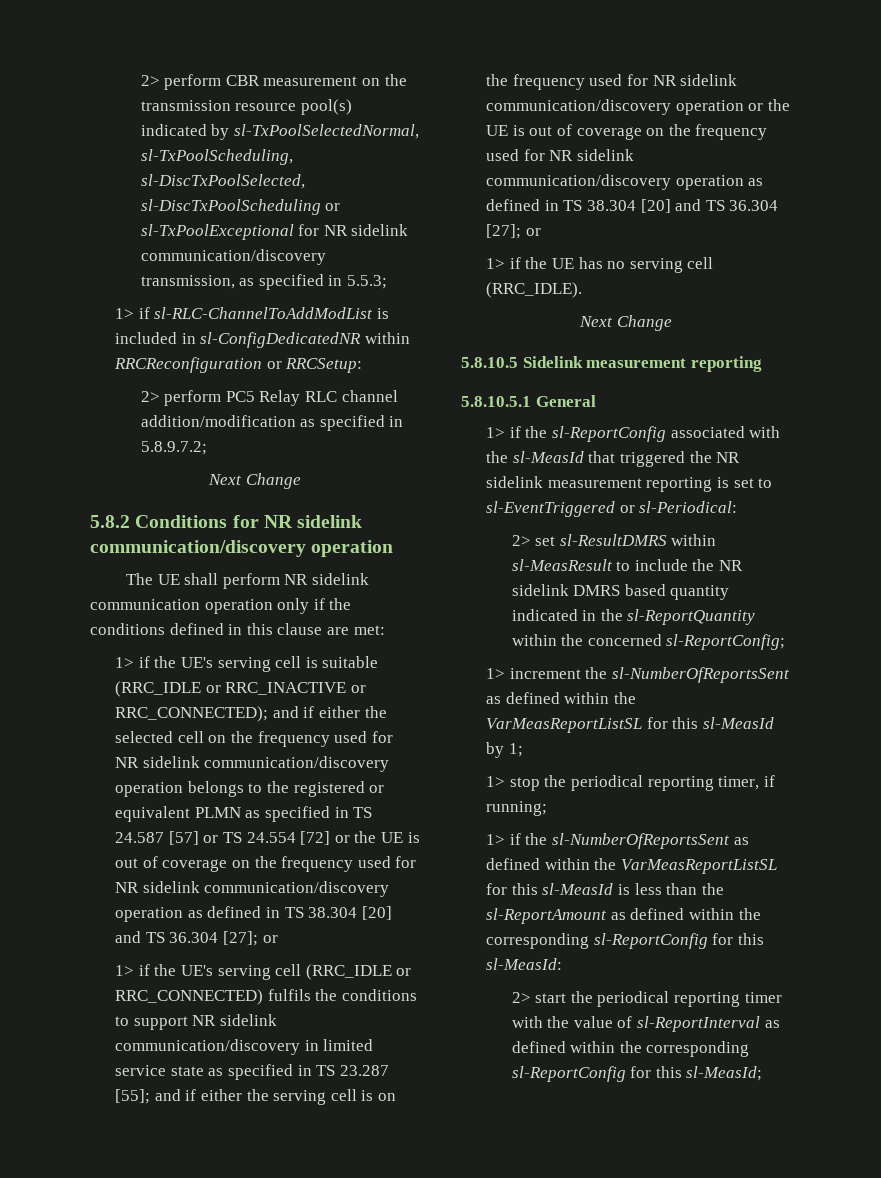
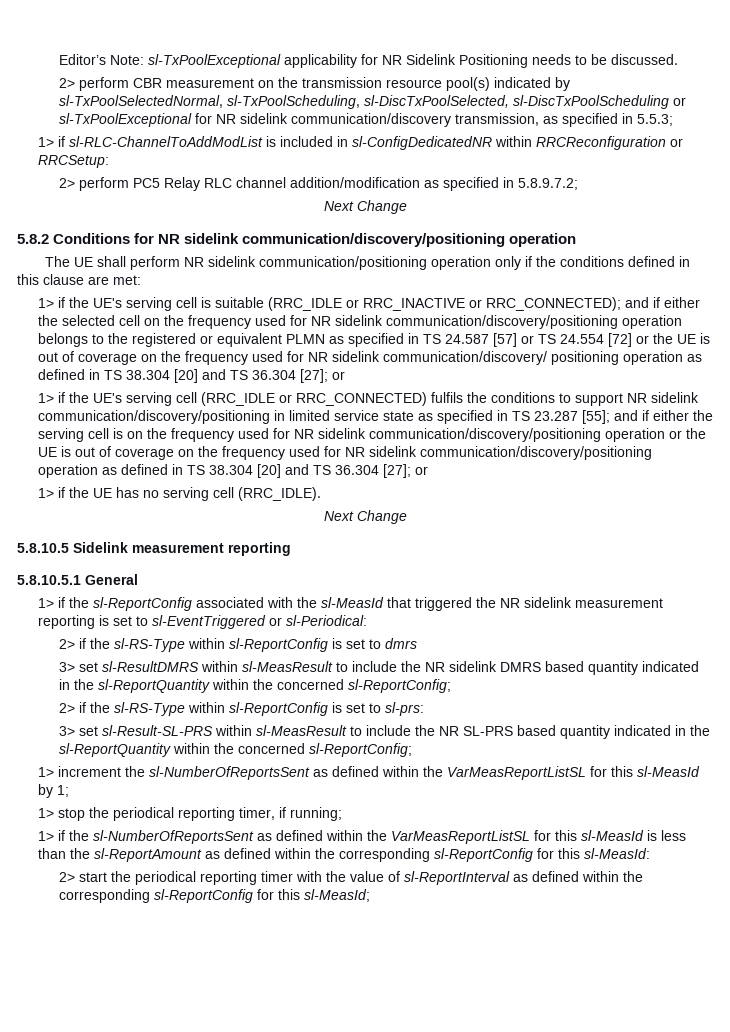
+ Editor’s Note: sl-TxPoolExceptional applicability for NR Sidelink Positioning needs to be discussed.
- 5.8.2 Conditions for NR sidelink communication/discovery operation
+ 5.8.2 Conditions for NR sidelink communication/discovery/positioning operation
- The UE shall perform NR sidelink communication operation only if the conditions defined in this clause are met:
+ The UE shall perform NR sidelink communication/positioning operation only if the conditions defined in this clause are met:
- and if either the selected cell on the frequency used for NR sidelink communication/discovery operation belongs to the registered or equivalent PLMN as specified in TS 24.587 [57] or TS 24.554 [72] or the UE is out of coverage on the frequency used for NR sidelink communication/discovery operation as defined in TS 38.304 [20] and TS 36.304 [27];
+ and if either the selected cell on the frequency used for NR sidelink communication/discovery/positioning operation belongs to the registered or equivalent PLMN as specified in TS 24.587 [57] or TS 24.554 [72] or the UE is out of coverage on the frequency used for NR sidelink communication/discovery/ positioning operation as defined in TS 38.304 [20] and TS 36.304 [27];
- 1> if the UE's serving cell (RRC_IDLE or RRC_CONNECTED) fulfils the conditions to support NR sidelink communication/discovery in limited service state as specified in TS 23.287 [55];
+ 1> if the UE's serving cell (RRC_IDLE or RRC_CONNECTED) fulfils the conditions to support NR sidelink communication/discovery/positioning in limited service state as specified in TS 23.287 [55];
- and if either the serving cell is on the frequency used for NR sidelink communication/discovery operation or the UE is out of coverage on the frequency used for NR sidelink communication/discovery operation as defined in TS 38.304 [20] and TS 36.304 [27];
+ and if either the serving cell is on the frequency used for NR sidelink communication/discovery/positioning operation or the UE is out of coverage on the frequency used for NR sidelink communication/discovery/positioning operation as defined in TS 38.304 [20] and TS 36.304 [27];
- 2> set sl-ResultDMRS within sl-MeasResult to include the NR sidelink DMRS based quantity indicated in the sl-ReportQuantity within the concerned sl-ReportConfig;
+ 2> if the sl-RS-Type within sl-ReportConfig is set to dmrs
+ 3> set sl-ResultDMRS within sl-MeasResult to include the NR sidelink DMRS based quantity indicated in the sl-ReportQuantity within the concerned sl-ReportConfig;
+ 2> if the sl-RS-Type within sl-ReportConfig is set to sl-prs:
+ 3> set sl-Result-SL-PRS within sl-MeasResult to include the NR SL-PRS based quantity indicated in the sl-ReportQuantity within the concerned sl-ReportConfig;

